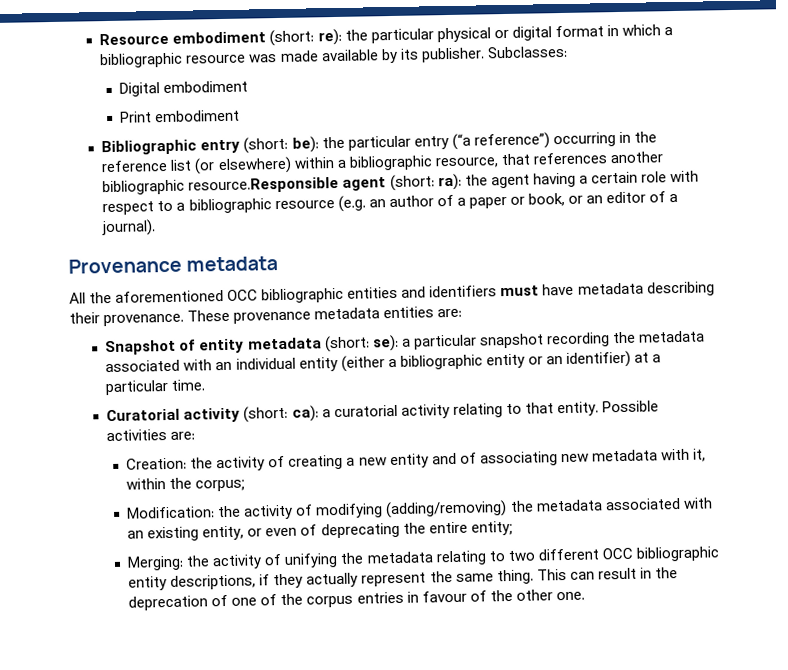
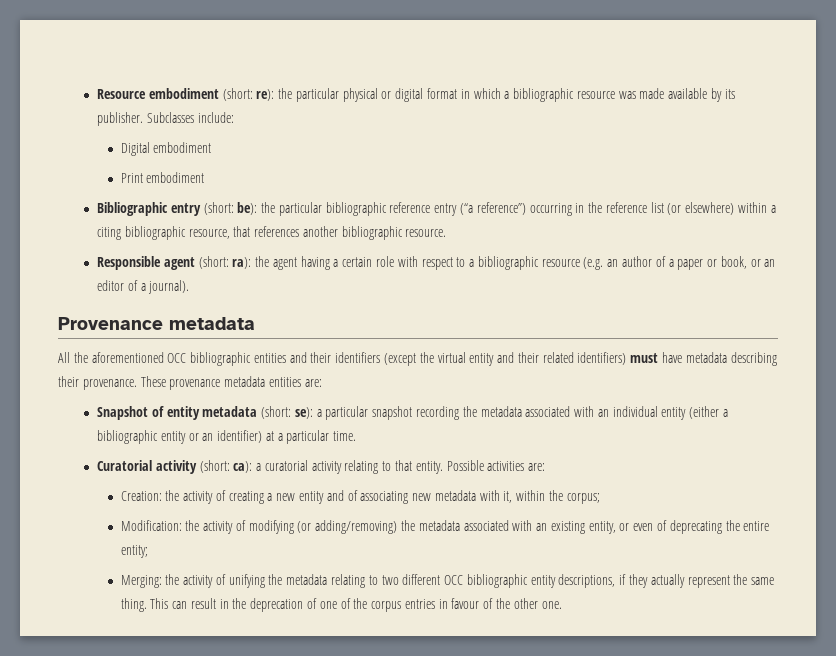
- Subclasses:
+ Subclasses include:
- Bibliographic entry (short: be): the particular entry (“a reference”) occurring in the reference list (or elsewhere) within a bibliographic resource, that references another bibliographic resource.Responsible agent (short: ra): the agent having a certain role with respect to a bibliographic resource (e.g. an author of a paper or book, or an editor of a journal).
+ Bibliographic entry (short: be): the particular bibliographic reference entry (“a reference”) occurring in the reference list (or elsewhere) within a citing bibliographic resource, that references another bibliographic resource.
+ Responsible agent (short: ra): the agent having a certain role with respect to a bibliographic resource (e.g. an author of a paper or book, or an editor of a journal).
- All the aforementioned OCC bibliographic entities and identifiers must have metadata describing their provenance.
+ All the aforementioned OCC bibliographic entities and their identifiers (except the virtual entity and their related identifiers) must have metadata describing their provenance.
- Modification: the activity of modifying (adding/removing) the metadata associated with an existing entity, or even of deprecating the entire entity;
+ Modification: the activity of modifying (or adding/removing) the metadata associated with an existing entity, or even of deprecating the entire entity;

